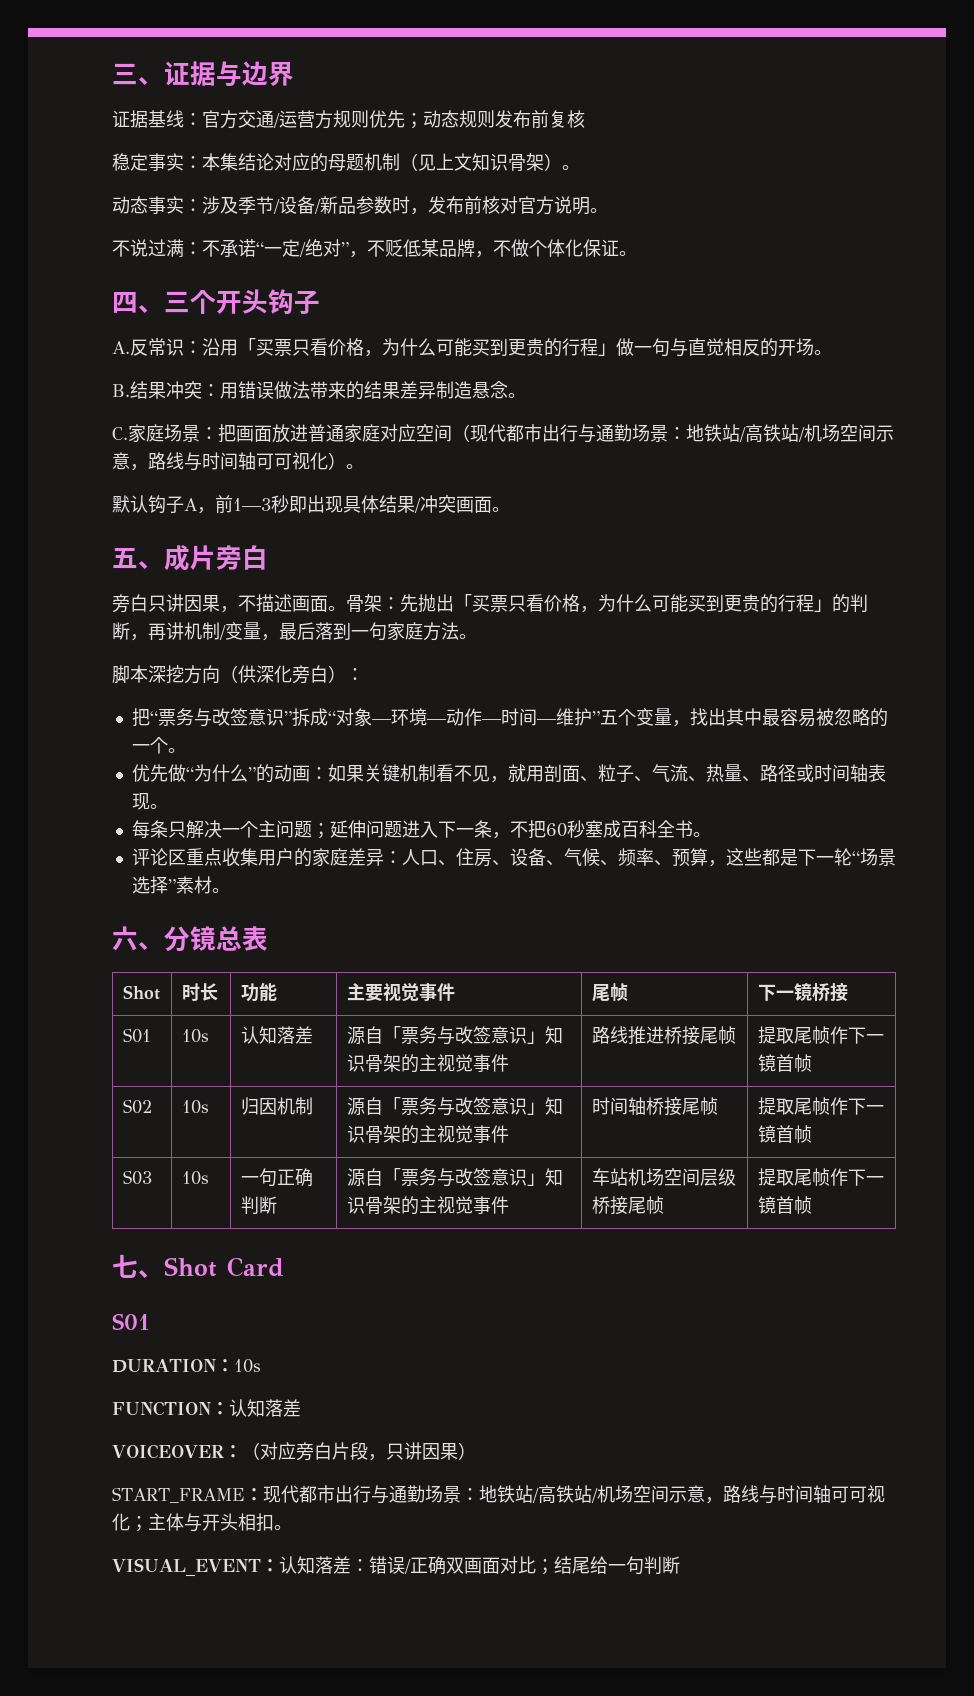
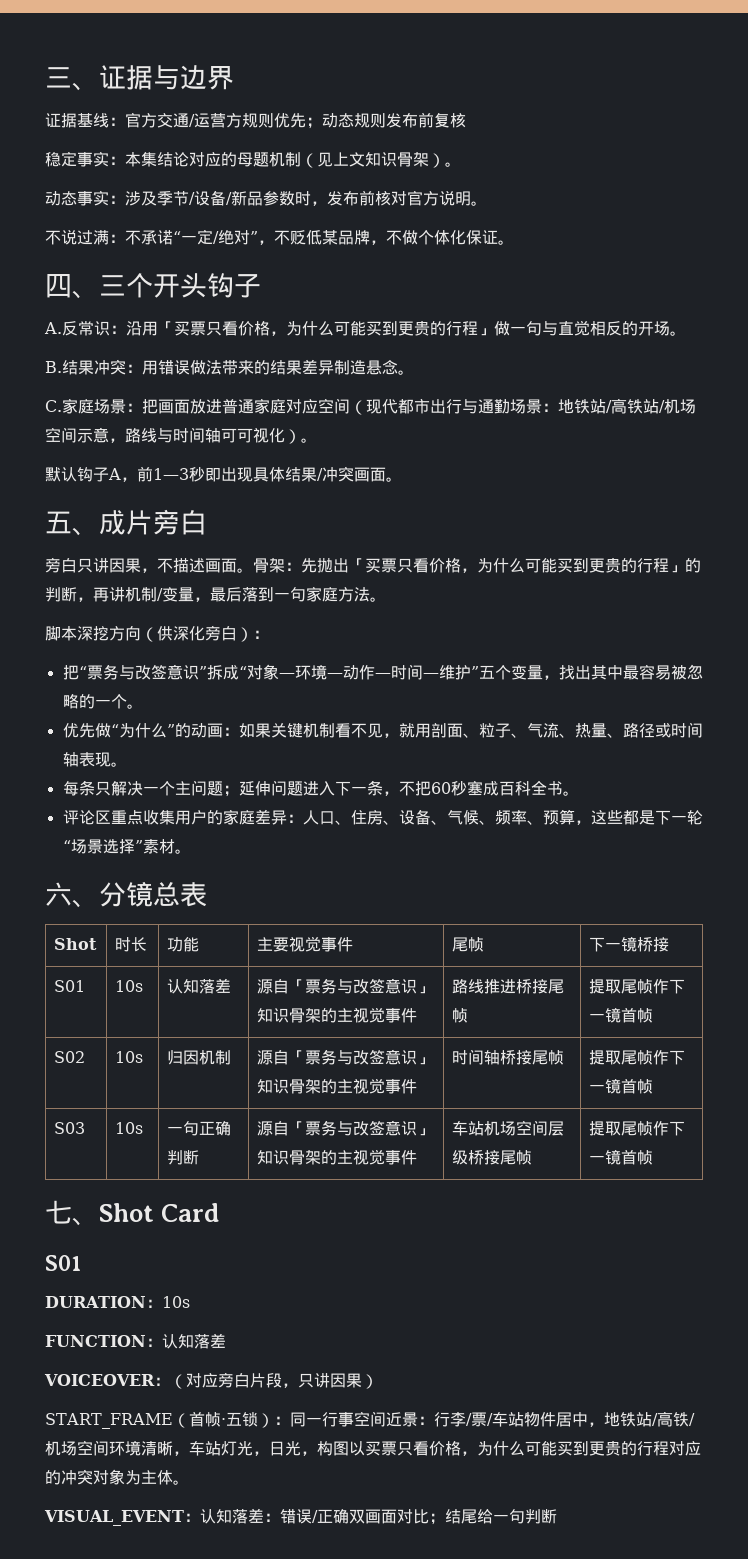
- START_FRAME：现代都市出行与通勤场景：地铁站/高铁站/机场空间示意，路线与时间轴可可视化；主体与开头相扣。
+ START_FRAME（首帧·五锁）：同一行事空间近景：行李/票/车站物件居中，地铁站/高铁/机场空间环境清晰，车站灯光，日光，构图以买票只看价格，为什么可能买到更贵的行程对应的冲突对象为主体。

